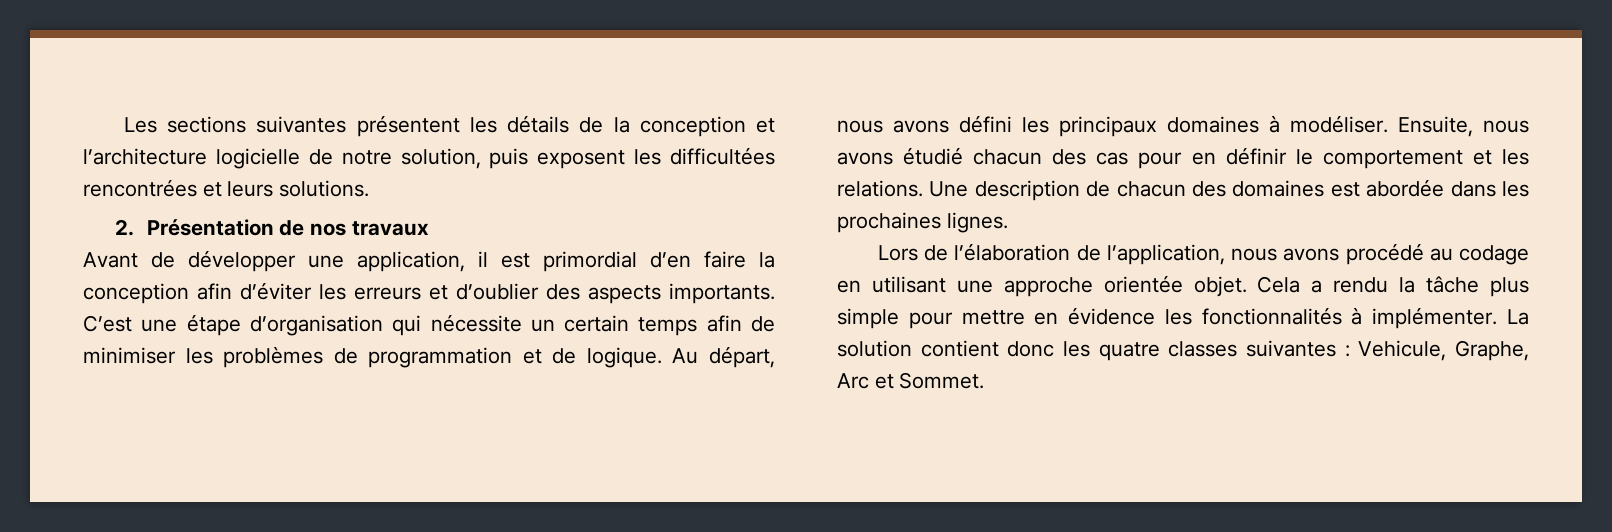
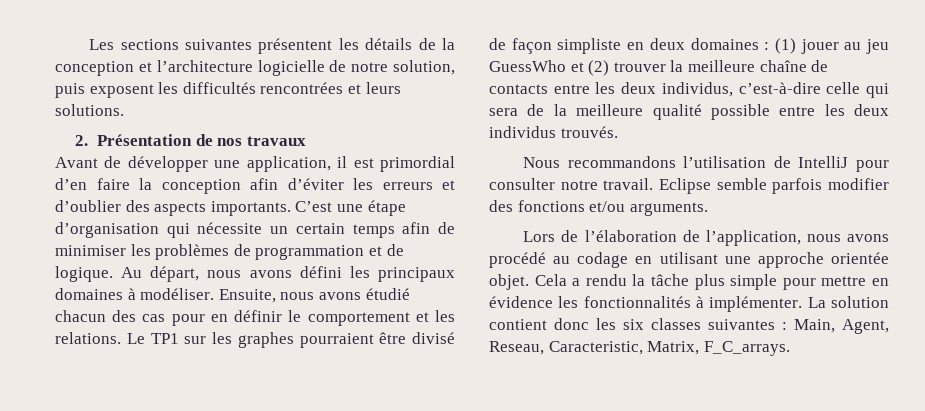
- Les sections suivantes présentent les détails de la conception et l’architecture logicielle de notre solution, puis exposent les difficultées rencontrées et leurs solutions.
+ Les sections suivantes présentent les détails de la conception et l’architecture logicielle de notre solution, puis exposent les difficultés rencontrées et leurs solutions.
- Une description de chacun des domaines est abordée dans les prochaines lignes.
+ Le TP1 sur les graphes pourraient être divisé de façon simpliste en deux domaines : (1) jouer au jeu GuessWho et (2) trouver la meilleure chaîne de contacts entre les deux individus, c’est-à-dire celle qui sera de la meilleure qualité possible entre les deux individus trouvés.
+ Nous recommandons l’utilisation de IntelliJ pour consulter notre travail. Eclipse semble parfois modifier des fonctions et/ou arguments.
- La solution contient donc les quatre classes suivantes : Vehicule, Graphe, Arc et Sommet.
+ La solution contient donc les six classes suivantes : Main, Agent, Reseau, Caracteristic, Matrix, F_C_arrays.

